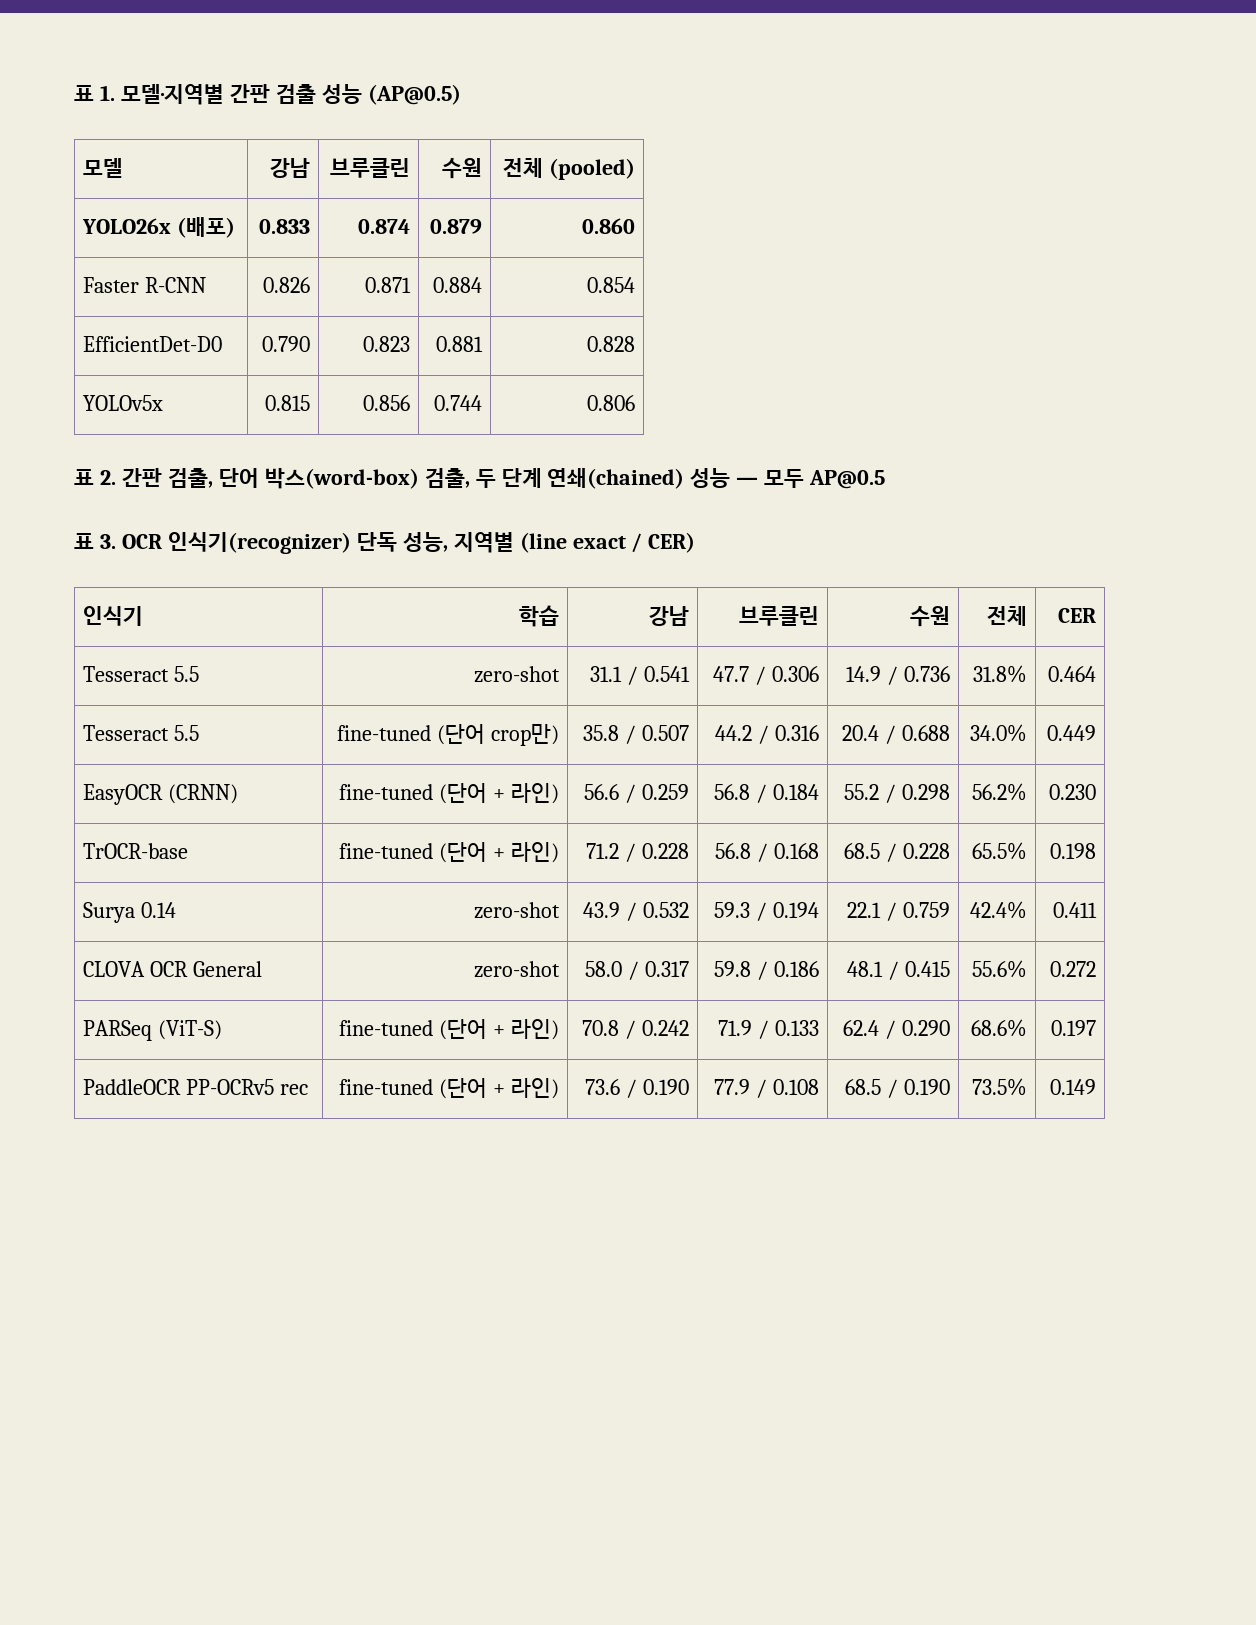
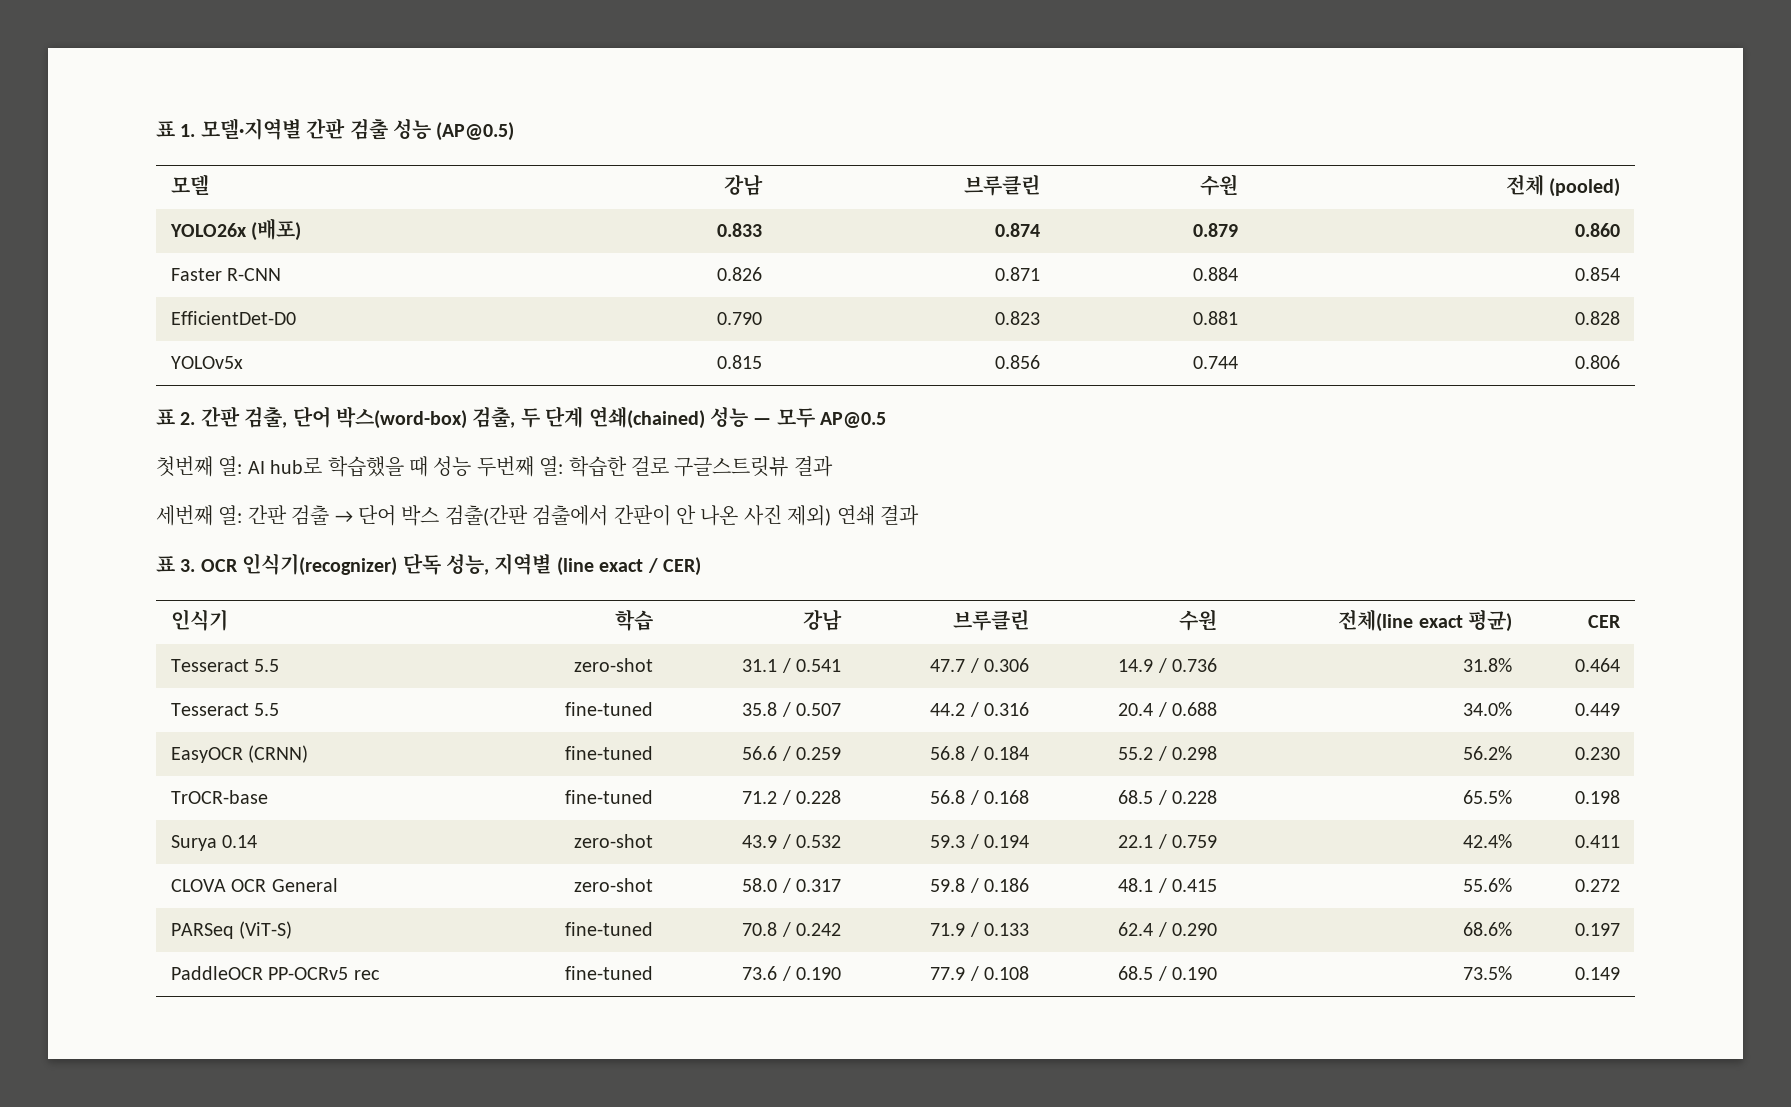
+ 첫번째 열: AI hub로 학습했을 때 성능 두번째 열: 학습한 걸로 구글스트릿뷰 결과
+ 세번째 열: 간판 검출 → 단어 박스 검출(간판 검출에서 간판이 안 나온 사진 제외) 연쇄 결과
- 인식기 | 학습 | 강남 | 브루클린 | 수원 | 전체 | CER
+ 인식기 | 학습 | 강남 | 브루클린 | 수원 | 전체(line exact 평균) | CER
- Tesseract 5.5 | fine-tuned (단어 crop만) | 35.8 / 0.507 | 44.2 / 0.316 | 20.4 / 0.688 | 34.0% | 0.449
+ Tesseract 5.5 | fine-tuned | 35.8 / 0.507 | 44.2 / 0.316 | 20.4 / 0.688 | 34.0% | 0.449
- EasyOCR (CRNN) | fine-tuned (단어 + 라인) | 56.6 / 0.259 | 56.8 / 0.184 | 55.2 / 0.298 | 56.2% | 0.230
+ EasyOCR (CRNN) | fine-tuned | 56.6 / 0.259 | 56.8 / 0.184 | 55.2 / 0.298 | 56.2% | 0.230
- TrOCR-base | fine-tuned (단어 + 라인) | 71.2 / 0.228 | 56.8 / 0.168 | 68.5 / 0.228 | 65.5% | 0.198
+ TrOCR-base | fine-tuned | 71.2 / 0.228 | 56.8 / 0.168 | 68.5 / 0.228 | 65.5% | 0.198
- PARSeq (ViT-S) | fine-tuned (단어 + 라인) | 70.8 / 0.242 | 71.9 / 0.133 | 62.4 / 0.290 | 68.6% | 0.197
+ PARSeq (ViT-S) | fine-tuned | 70.8 / 0.242 | 71.9 / 0.133 | 62.4 / 0.290 | 68.6% | 0.197
- PaddleOCR PP-OCRv5 rec | fine-tuned (단어 + 라인) | 73.6 / 0.190 | 77.9 / 0.108 | 68.5 / 0.190 | 73.5% | 0.149
+ PaddleOCR PP-OCRv5 rec | fine-tuned | 73.6 / 0.190 | 77.9 / 0.108 | 68.5 / 0.190 | 73.5% | 0.149

